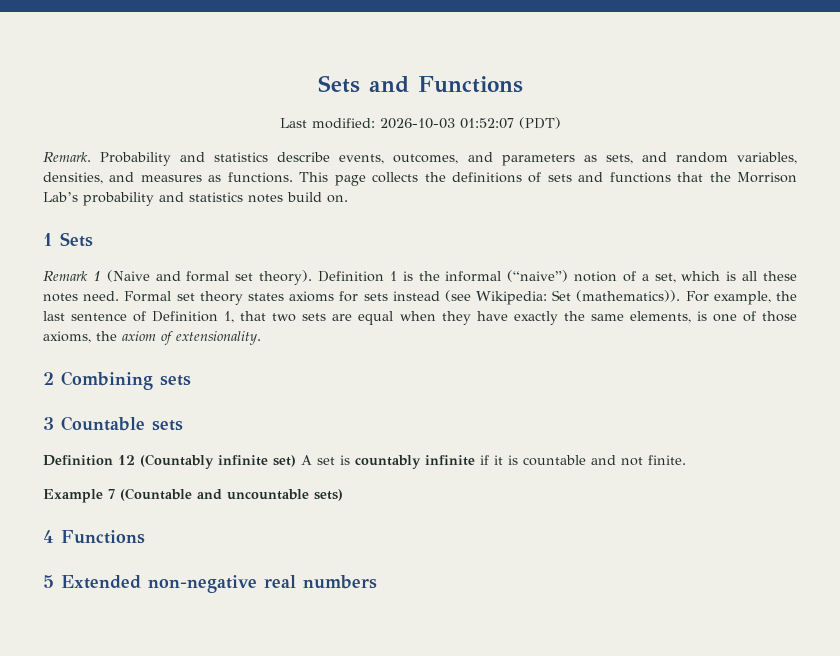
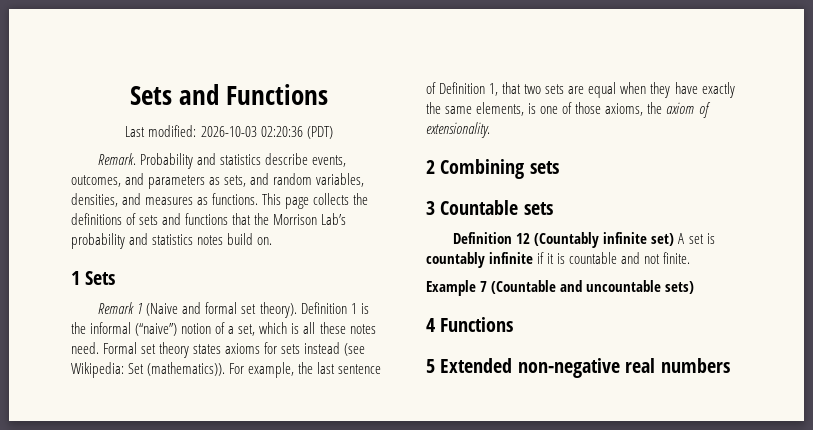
- Last modified: 2026-10-03 01:52:07 (PDT)
+ Last modified: 2026-10-03 02:20:36 (PDT)

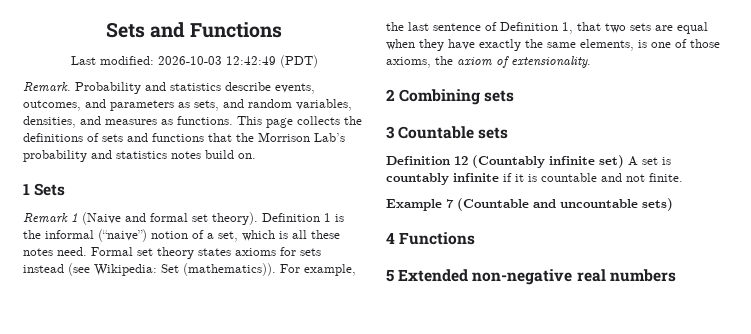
- Last modified: 2026-10-03 02:20:36 (PDT)
+ Last modified: 2026-10-03 12:42:49 (PDT)

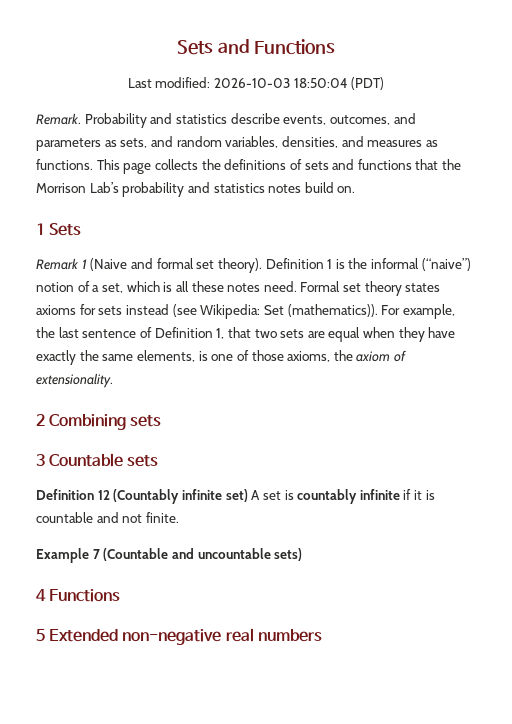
- Last modified: 2026-10-03 12:42:49 (PDT)
+ Last modified: 2026-10-03 18:50:04 (PDT)

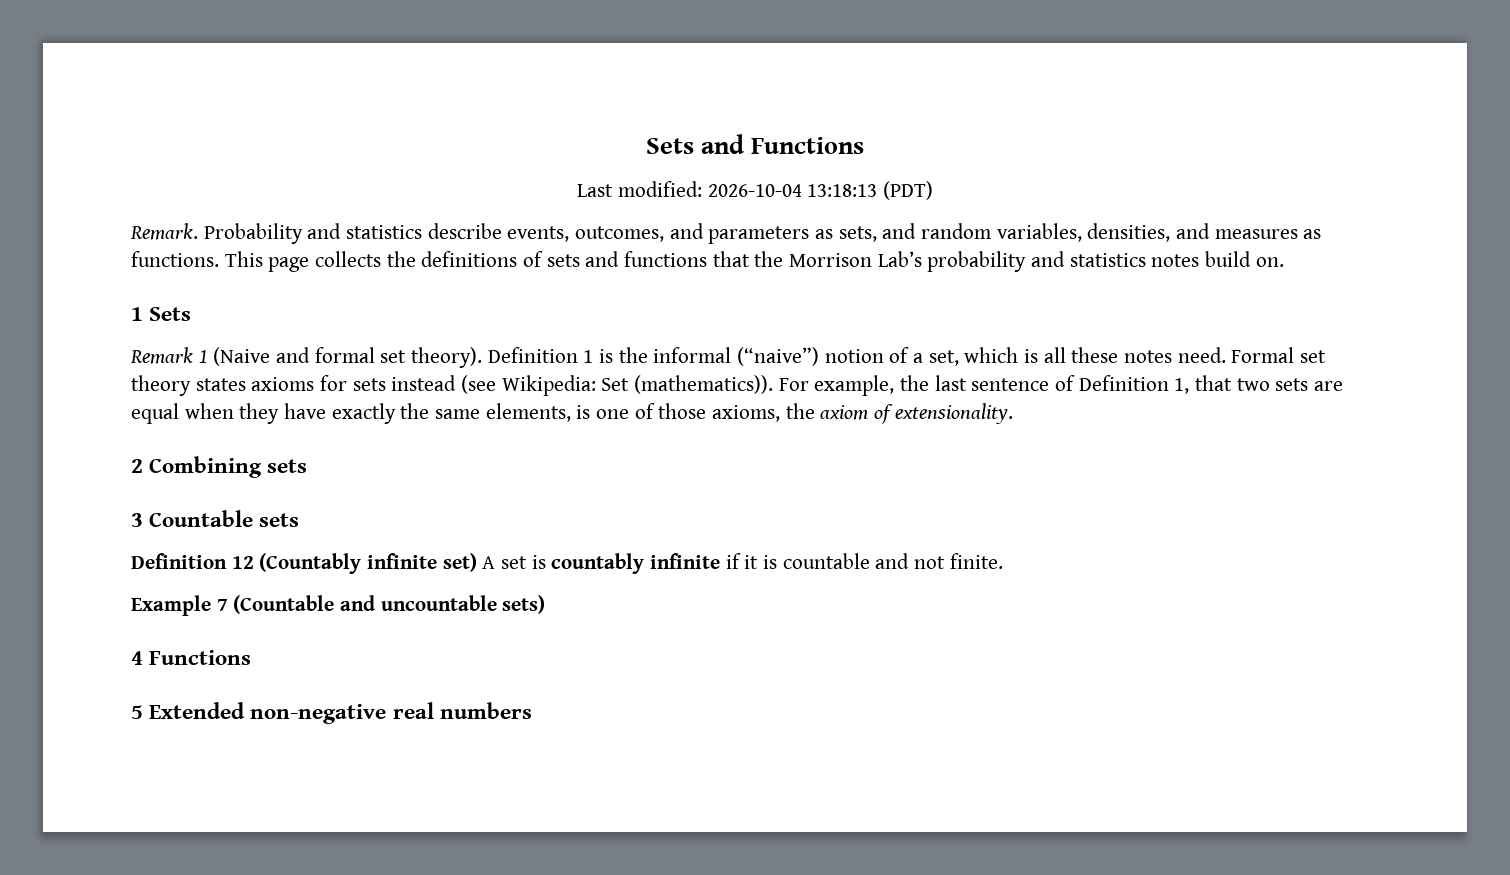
- Last modified: 2026-10-03 18:50:04 (PDT)
+ Last modified: 2026-10-04 13:18:13 (PDT)

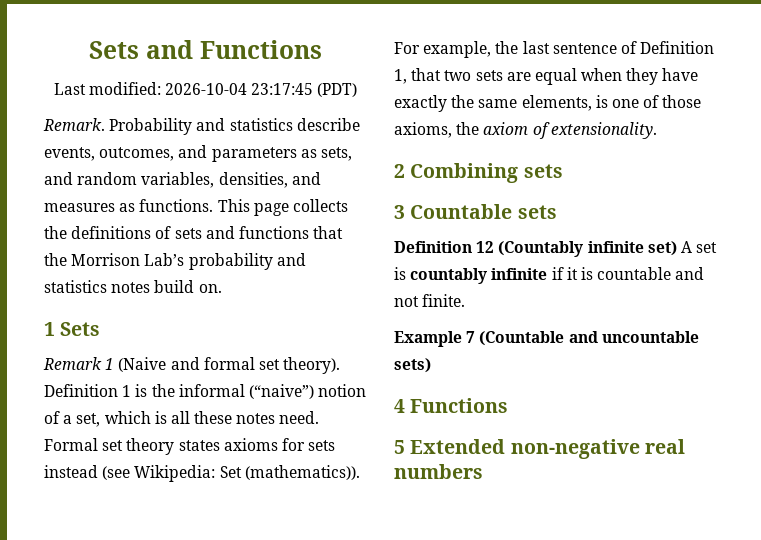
- Last modified: 2026-10-04 13:18:13 (PDT)
+ Last modified: 2026-10-04 23:17:45 (PDT)

